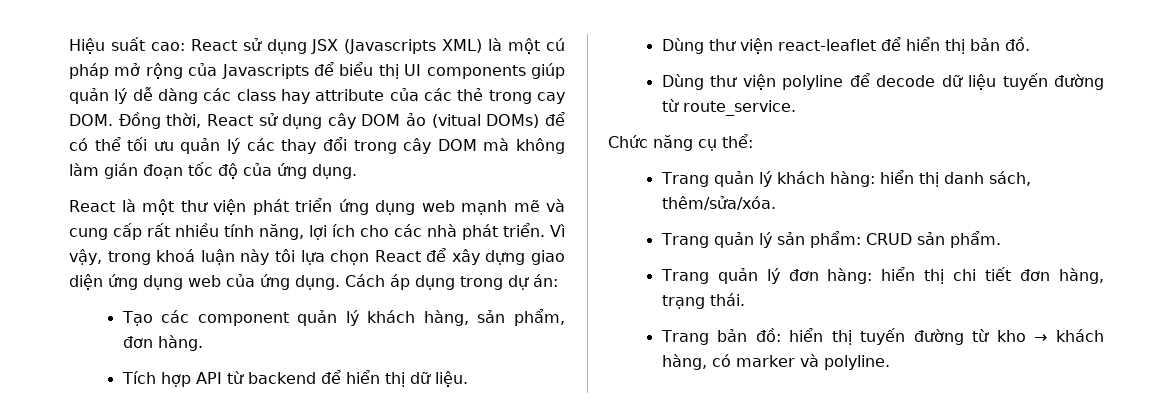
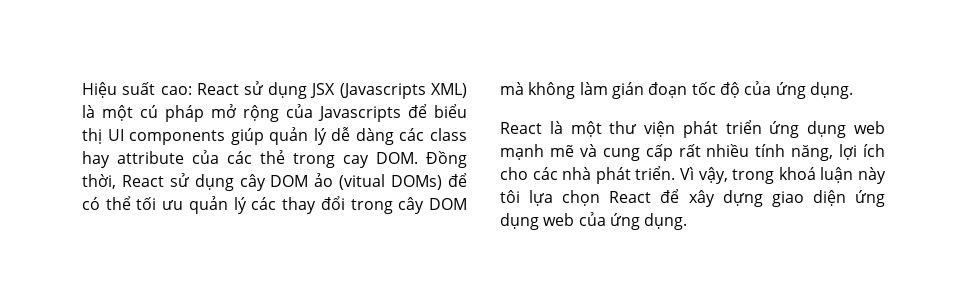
- Cách áp dụng trong dự án:
- Tạo các component quản lý khách hàng, sản phẩm, đơn hàng.
- Tích hợp API từ backend để hiển thị dữ liệu.
- Dùng thư viện react-leaflet để hiển thị bản đồ.
- Dùng thư viện polyline để decode dữ liệu tuyến đường từ route_service.
- Chức năng cụ thể:
- Trang quản lý khách hàng: hiển thị danh sách, thêm/sửa/xóa.
- Trang quản lý sản phẩm: CRUD sản phẩm.
- Trang quản lý đơn hàng: hiển thị chi tiết đơn hàng, trạng thái.
- Trang bản đồ: hiển thị tuyến đường từ kho → khách hàng, có marker và polyline.

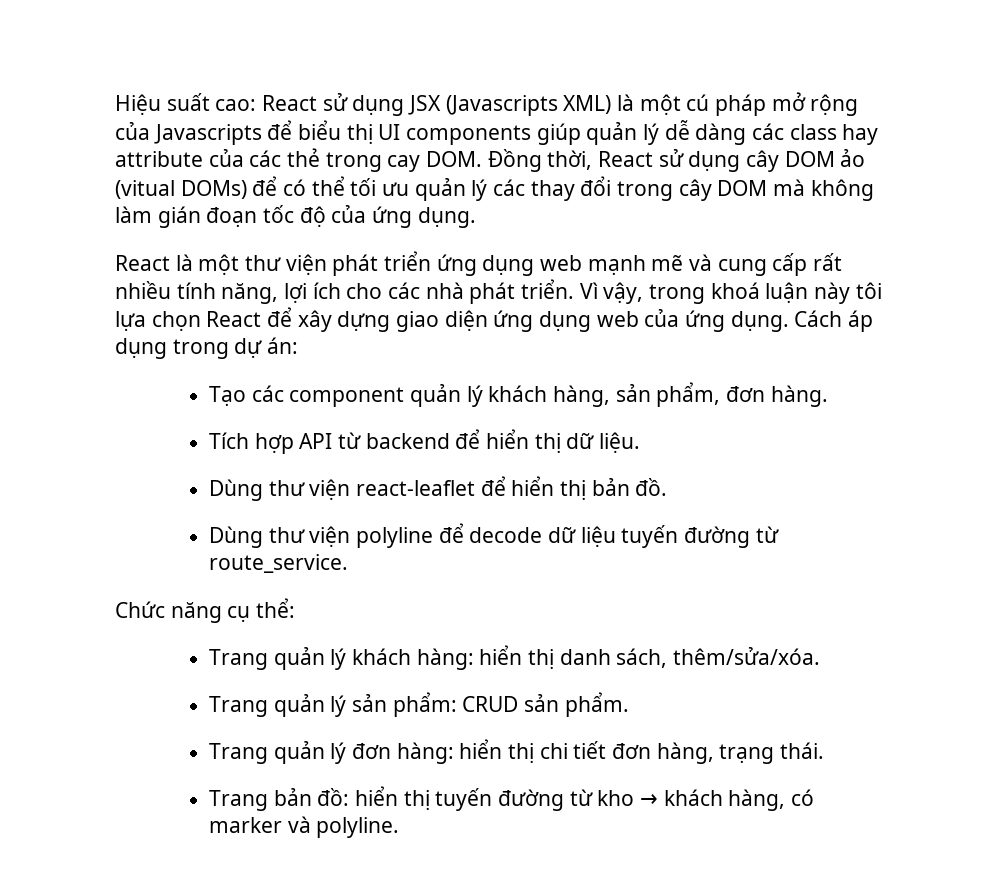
+ Cách áp dụng trong dự án:
+ Tạo các component quản lý khách hàng, sản phẩm, đơn hàng.
+ Tích hợp API từ backend để hiển thị dữ liệu.
+ Dùng thư viện react-leaflet để hiển thị bản đồ.
+ Dùng thư viện polyline để decode dữ liệu tuyến đường từ route_service.
+ Chức năng cụ thể:
+ Trang quản lý khách hàng: hiển thị danh sách, thêm/sửa/xóa.
+ Trang quản lý sản phẩm: CRUD sản phẩm.
+ Trang quản lý đơn hàng: hiển thị chi tiết đơn hàng, trạng thái.
+ Trang bản đồ: hiển thị tuyến đường từ kho → khách hàng, có marker và polyline.

